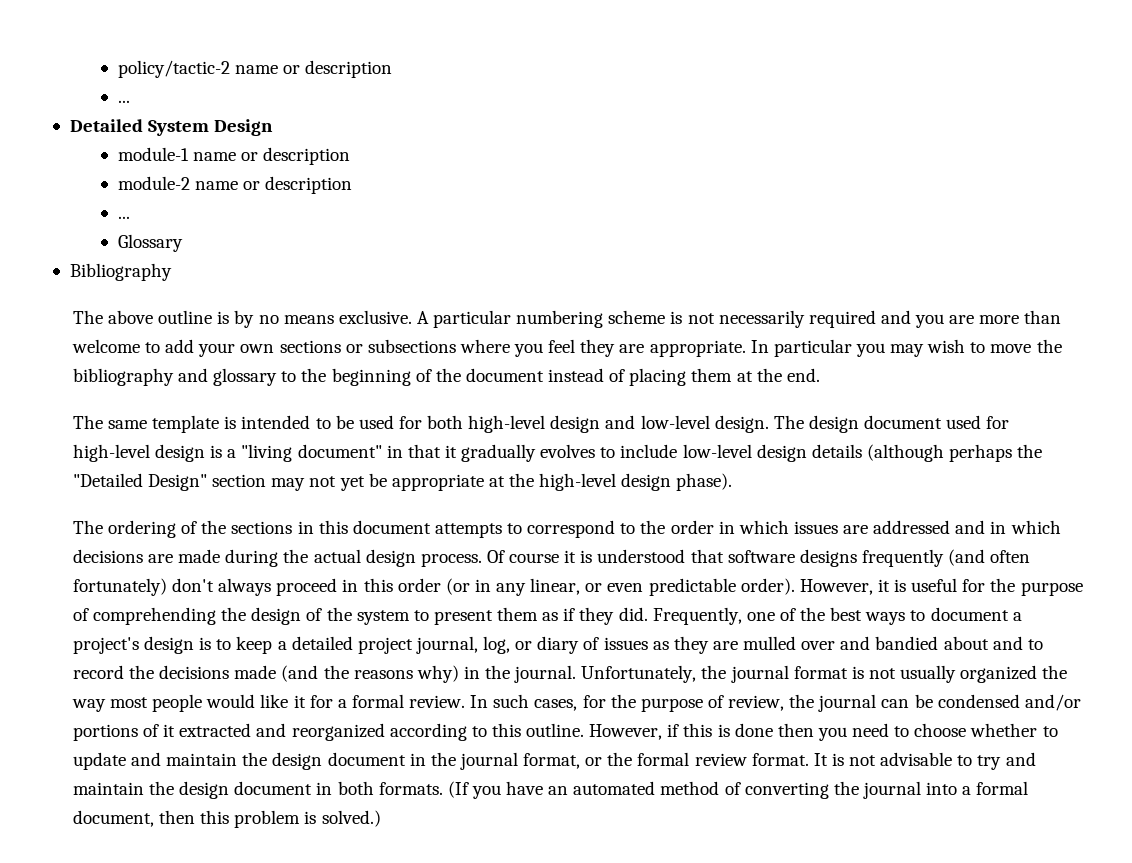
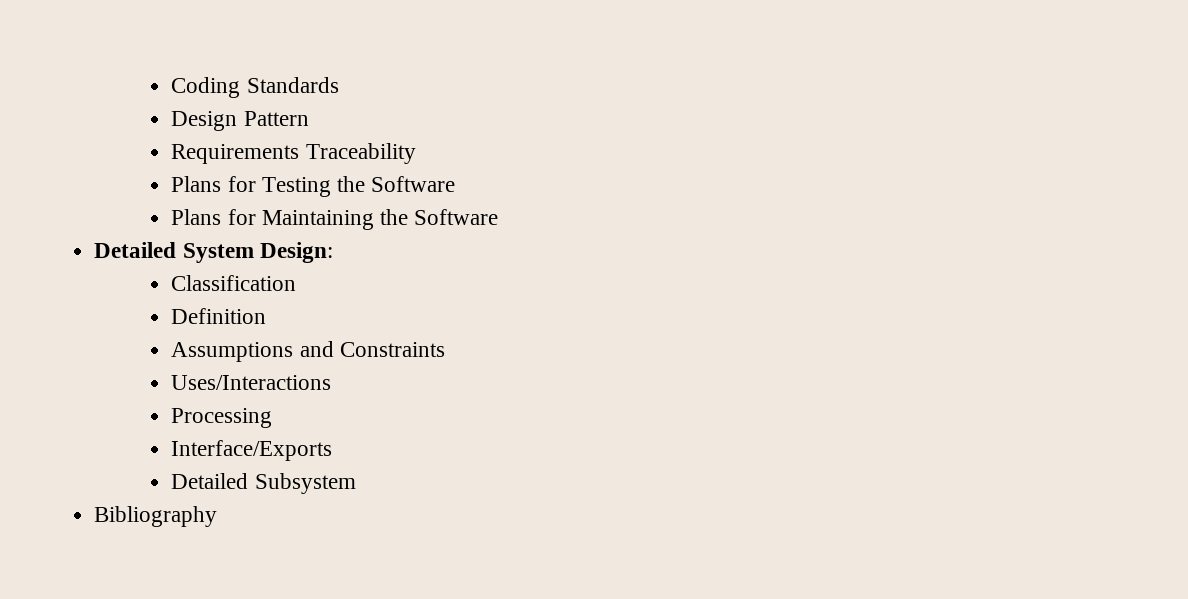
- policy/tactic-2 name or description
- ...
- Detailed System Design
- module-1 name or description
- module-2 name or description
- ...
- Glossary
+ Coding Standards
+ Design Pattern
+ Requirements Traceability
+ Plans for Testing the Software
+ Plans for Maintaining the Software
+ Detailed System Design:
+ Classification
+ Definition
+ Assumptions and Constraints
+ Uses/Interactions
+ Processing
+ Interface/Exports
+ Detailed Subsystem
  Bibliography
- The above outline is by no means exclusive. A particular numbering scheme is not necessarily required and you are more than welcome to add your own sections or subsections where you feel they are appropriate. In particular you may wish to move the bibliography and glossary to the beginning of the document instead of placing them at the end.
- The same template is intended to be used for both high-level design and low-level design. The design document used for high-level design is a "living document" in that it gradually evolves to include low-level design details (although perhaps the "Detailed Design" section may not yet be appropriate at the high-level design phase).
- The ordering of the sections in this document attempts to correspond to the order in which issues are addressed and in which decisions are made during the actual design process. Of course it is understood that software designs frequently (and often fortunately) don't always proceed in this order (or in any linear, or even predictable order). However, it is useful for the purpose of comprehending the design of the system to present them as if they did. Frequently, one of the best ways to document a project's design is to keep a detailed project journal, log, or diary of issues as they are mulled over and bandied about and to record the decisions made (and the reasons why) in the journal. Unfortunately, the journal format is not usually organized the way most people would like it for a formal review. In such cases, for the purpose of review, the journal can be condensed and/or portions of it extracted and reorganized according to this outline. However, if this is done then you need to choose whether to update and maintain the design document in the journal format, or the formal review format. It is not advisable to try and maintain the design document in both formats. (If you have an automated method of converting the journal into a formal document, then this problem is solved.)

